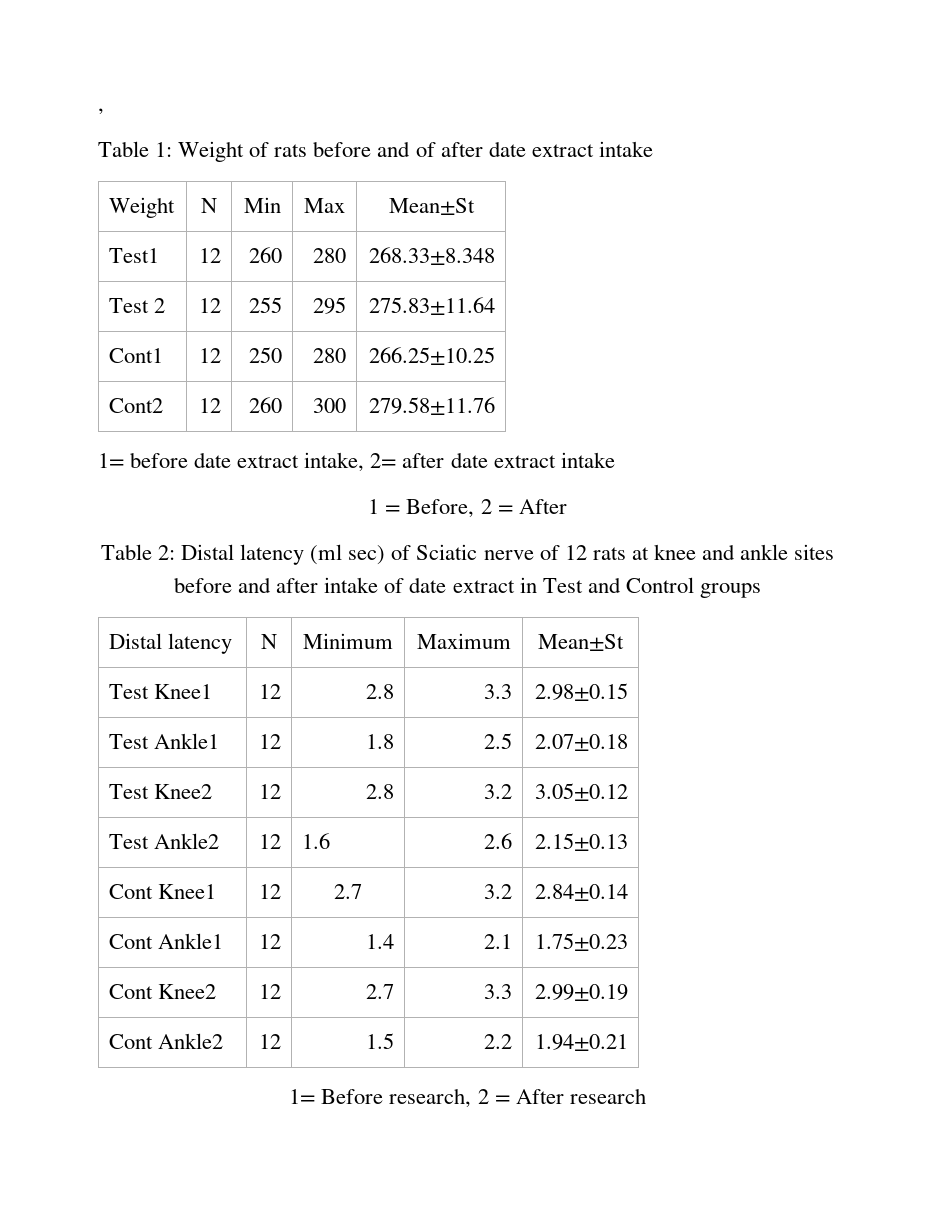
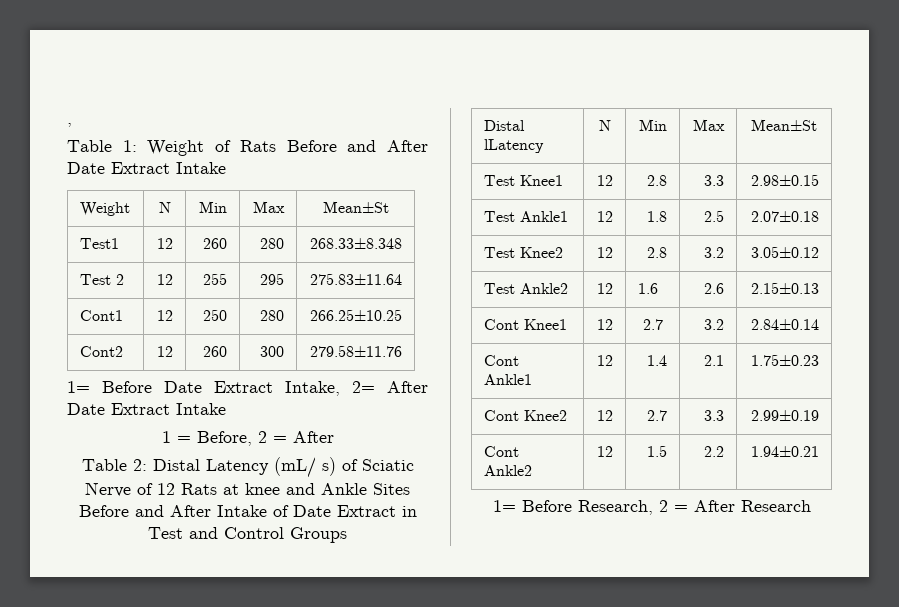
- Table 1: Weight of rats before and of after date extract intake
+ Table 1: Weight of Rats Before and After Date Extract Intake
- 1= before date extract intake, 2= after date extract intake
+ 1= Before Date Extract Intake, 2= After Date Extract Intake
- Table 2: Distal latency (ml sec) of Sciatic nerve of 12 rats at knee and ankle sites before and after intake of date extract in Test and Control groups
- Distal latency | N | Minimum | Maximum | Mean±St
+ Table 2: Distal Latency (mL/ s) of Sciatic Nerve of 12 Rats at knee and Ankle Sites Before and After Intake of Date Extract in Test and Control Groups
+ Distal lLatency | N | Min | Max | Mean±St
- 1= Before research, 2 = After research
+ 1= Before Research, 2 = After Research

